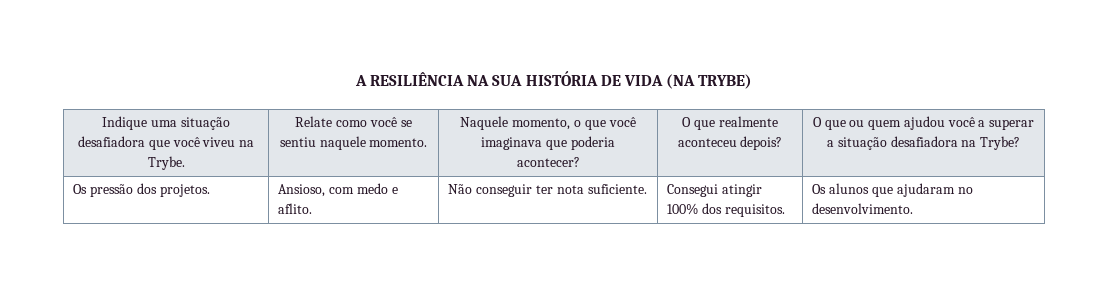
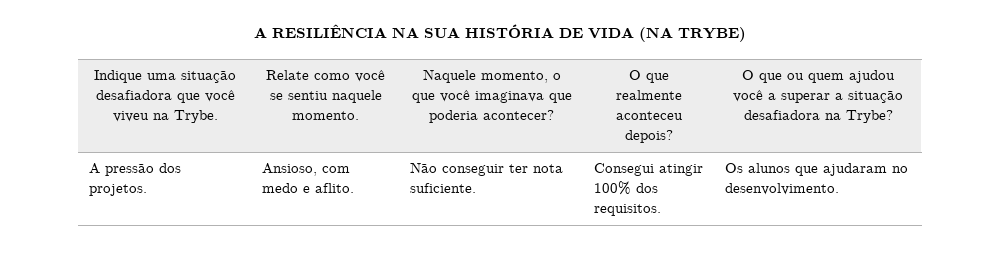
- Os pressão dos projetos. | Ansioso, com medo e aflito. | Não conseguir ter nota suficiente. | Consegui atingir 100% dos requisitos. | Os alunos que ajudaram no desenvolvimento.
+ A pressão dos projetos. | Ansioso, com medo e aflito. | Não conseguir ter nota suficiente. | Consegui atingir 100% dos requisitos. | Os alunos que ajudaram no desenvolvimento.

